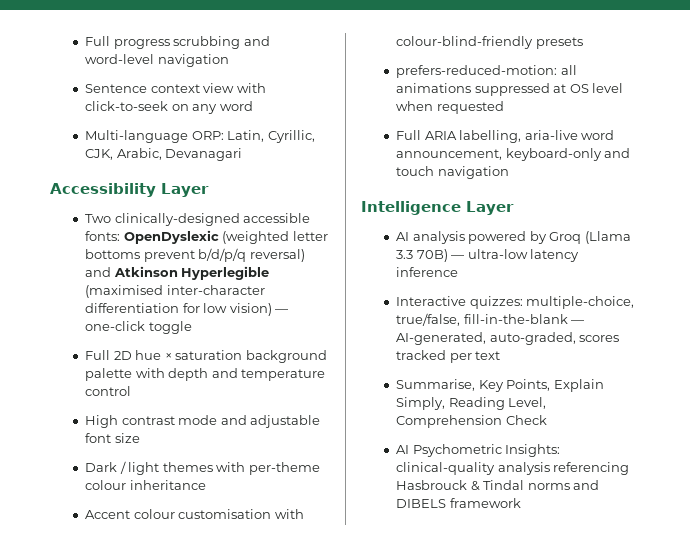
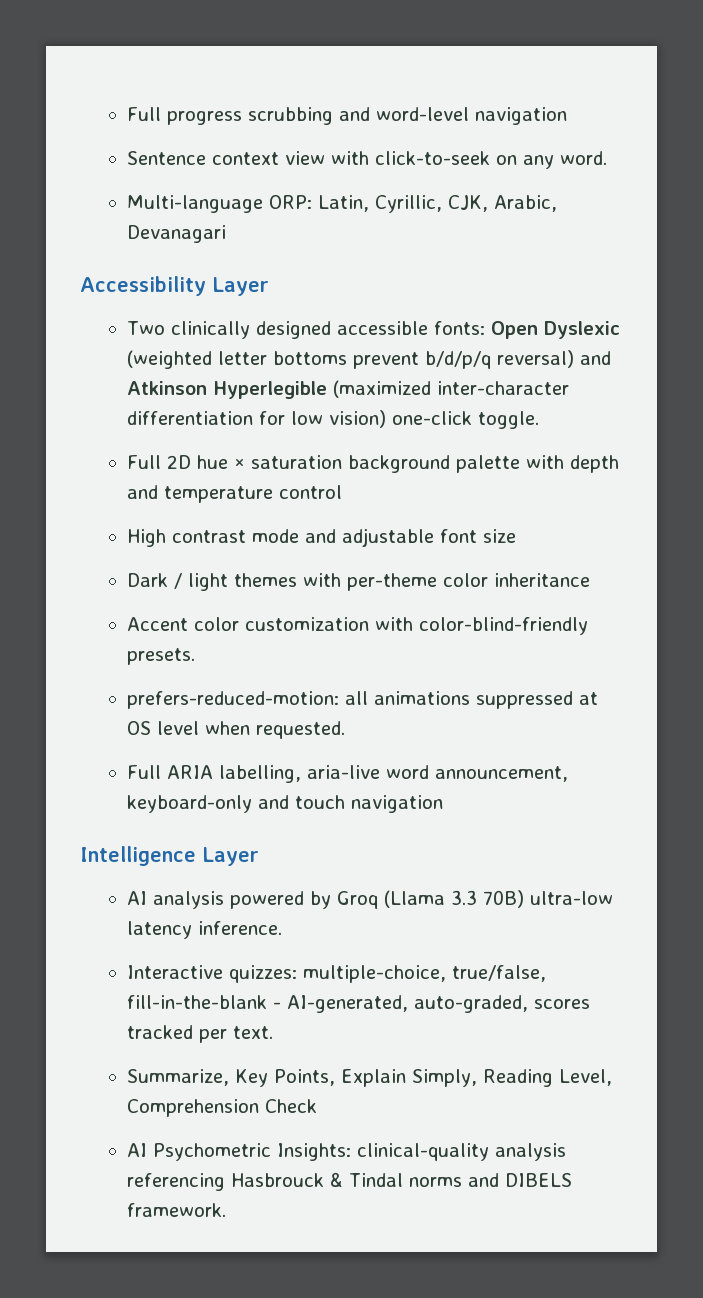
- Sentence context view with click-to-seek on any word
+ Sentence context view with click-to-seek on any word.
- Two clinically-designed accessible fonts: OpenDyslexic (weighted letter bottoms prevent b/d/p/q reversal) and Atkinson Hyperlegible (maximised inter-character differentiation for low vision) — one-click toggle
+ Two clinically designed accessible fonts: Open Dyslexic (weighted letter bottoms prevent b/d/p/q reversal) and Atkinson Hyperlegible (maximized inter-character differentiation for low vision) one-click toggle.
- Dark / light themes with per-theme colour inheritance
+ Dark / light themes with per-theme color inheritance
- Accent colour customisation with colour-blind-friendly presets
+ Accent color customization with color-blind-friendly presets.
- prefers-reduced-motion: all animations suppressed at OS level when requested
+ prefers-reduced-motion: all animations suppressed at OS level when requested.
- AI analysis powered by Groq (Llama 3.3 70B) — ultra-low latency inference
+ AI analysis powered by Groq (Llama 3.3 70B) ultra-low latency inference.
- Interactive quizzes: multiple-choice, true/false, fill-in-the-blank — AI-generated, auto-graded, scores tracked per text
- Summarise, Key Points, Explain Simply, Reading Level, Comprehension Check
+ Interactive quizzes: multiple-choice, true/false, fill-in-the-blank - AI-generated, auto-graded, scores tracked per text.
+ Summarize, Key Points, Explain Simply, Reading Level, Comprehension Check
- AI Psychometric Insights: clinical-quality analysis referencing Hasbrouck & Tindal norms and DIBELS framework
+ AI Psychometric Insights: clinical-quality analysis referencing Hasbrouck & Tindal norms and DIBELS framework.

